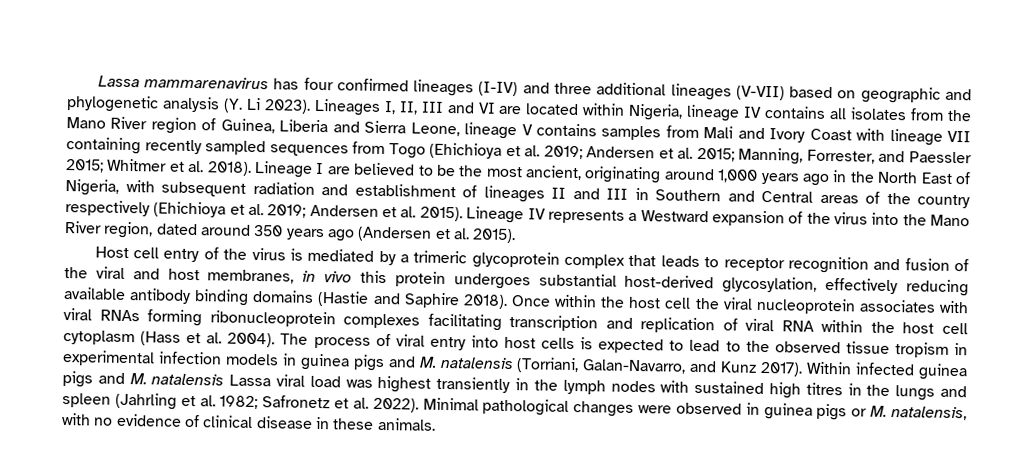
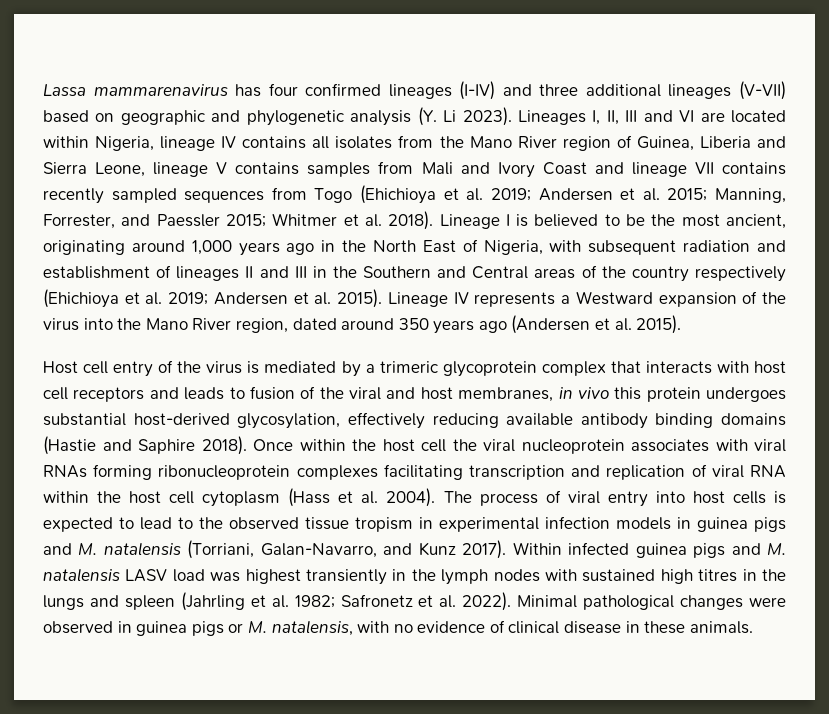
- Lineages I, II, III and VI are located within Nigeria, lineage IV contains all isolates from the Mano River region of Guinea, Liberia and Sierra Leone, lineage V contains samples from Mali and Ivory Coast with lineage VII containing recently sampled sequences from Togo (Ehichioya et al. 2019; Andersen et al. 2015; Manning, Forrester, and Paessler 2015; Whitmer et al. 2018).
+ Lineages I, II, III and VI are located within Nigeria, lineage IV contains all isolates from the Mano River region of Guinea, Liberia and Sierra Leone, lineage V contains samples from Mali and Ivory Coast and lineage VII contains recently sampled sequences from Togo (Ehichioya et al. 2019; Andersen et al. 2015; Manning, Forrester, and Paessler 2015; Whitmer et al. 2018).
- Lineage I are believed to be the most ancient, originating around 1,000 years ago in the North East of Nigeria, with subsequent radiation and establishment of lineages II and III in Southern and Central areas of the country respectively (Ehichioya et al. 2019; Andersen et al. 2015).
+ Lineage I is believed to be the most ancient, originating around 1,000 years ago in the North East of Nigeria, with subsequent radiation and establishment of lineages II and III in the Southern and Central areas of the country respectively (Ehichioya et al. 2019; Andersen et al. 2015).
- Host cell entry of the virus is mediated by a trimeric glycoprotein complex that leads to receptor recognition and fusion of the viral and host membranes, in vivo this protein undergoes substantial host-derived glycosylation, effectively reducing available antibody binding domains (Hastie and Saphire 2018).
+ Host cell entry of the virus is mediated by a trimeric glycoprotein complex that interacts with host cell receptors and leads to fusion of the viral and host membranes, in vivo this protein undergoes substantial host-derived glycosylation, effectively reducing available antibody binding domains (Hastie and Saphire 2018).
- Within infected guinea pigs and M. natalensis Lassa viral load was highest transiently in the lymph nodes with sustained high titres in the lungs and spleen (Jahrling et al. 1982; Safronetz et al. 2022).
+ Within infected guinea pigs and M. natalensis LASV load was highest transiently in the lymph nodes with sustained high titres in the lungs and spleen (Jahrling et al. 1982; Safronetz et al. 2022).

